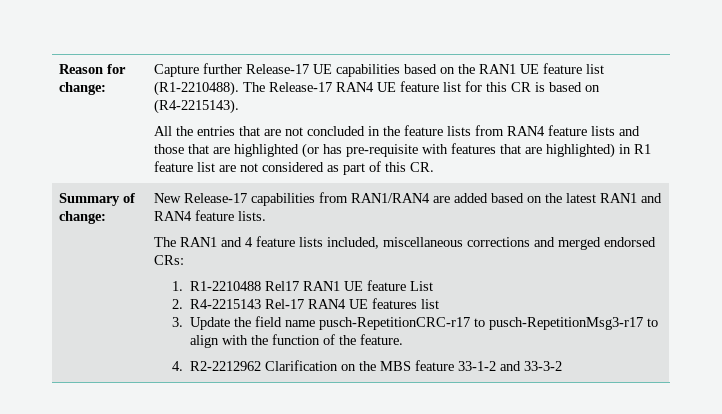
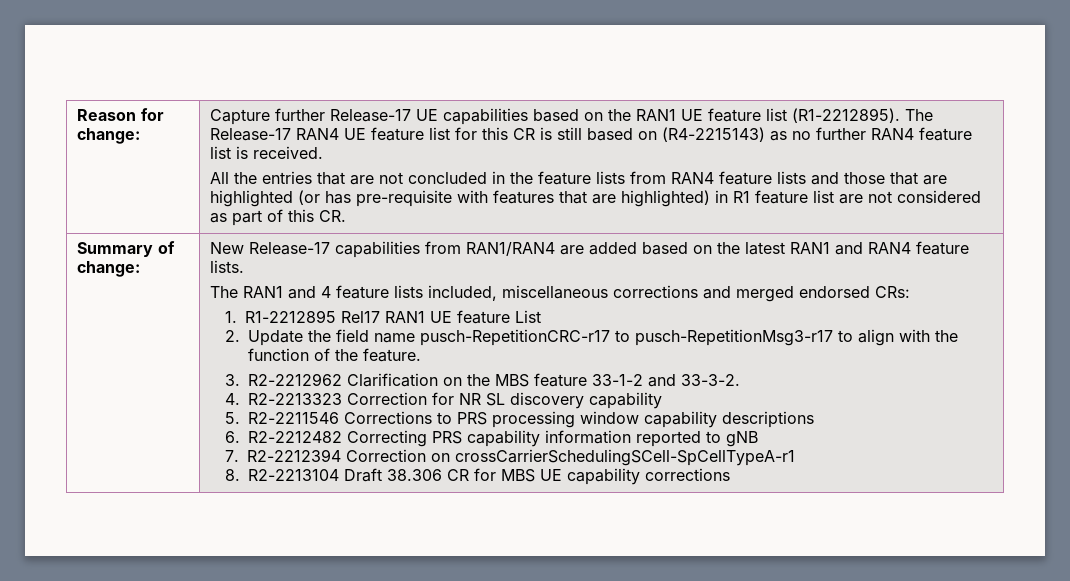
- Capture further Release-17 UE capabilities based on the RAN1 UE feature list (R1-2210488).
+ Capture further Release-17 UE capabilities based on the RAN1 UE feature list (R1-2212895).
- The Release-17 RAN4 UE feature list for this CR is based on (R4-2215143).
+ The Release-17 RAN4 UE feature list for this CR is still based on (R4-2215143) as no further RAN4 feature list is received.
- 1. R1-2210488 Rel17 RAN1 UE feature List
+ 1. R1-2212895 Rel17 RAN1 UE feature List
- 2. R4-2215143 Rel-17 RAN4 UE features list
- 3. Update the field name pusch-RepetitionCRC-r17 to pusch-RepetitionMsg3-r17 to align with the function of the feature.
+ 2. Update the field name pusch-RepetitionCRC-r17 to pusch-RepetitionMsg3-r17 to align with the function of the feature.
- 4. R2-2212962 Clarification on the MBS feature 33-1-2 and 33-3-2
+ 3. R2-2212962 Clarification on the MBS feature 33-1-2 and 33-3-2.
+ 4. R2-2213323 Correction for NR SL discovery capability
+ 5. R2-2211546 Corrections to PRS processing window capability descriptions
+ 6. R2-2212482 Correcting PRS capability information reported to gNB
+ 7. R2-2212394 Correction on crossCarrierSchedulingSCell-SpCellTypeA-r1
+ 8. R2-2213104 Draft 38.306 CR for MBS UE capability corrections

